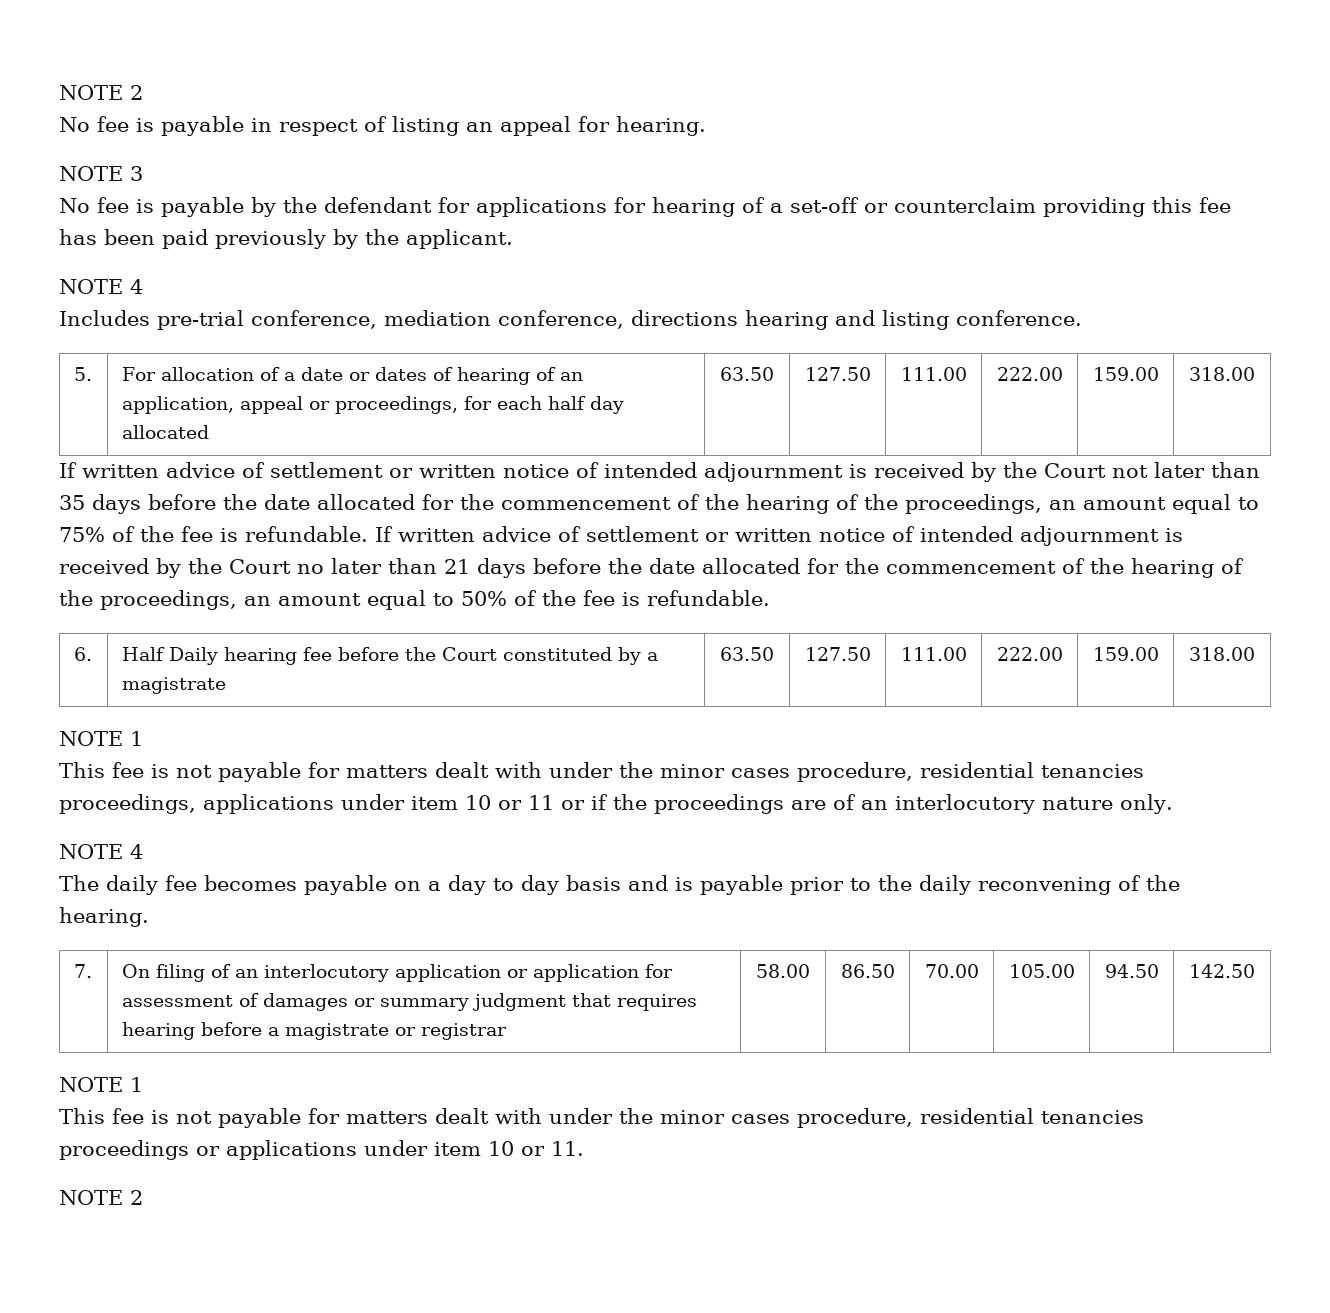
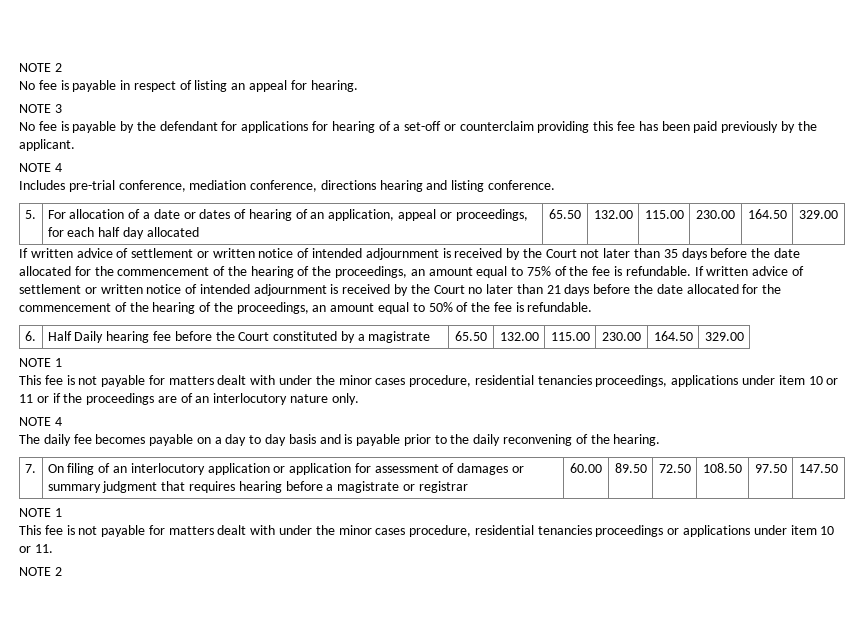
- 5. | For allocation of a date or dates of hearing of an application, appeal or proceedings, for each half day allocated | 63.50 | 127.50 | 111.00 | 222.00 | 159.00 | 318.00
+ 5. | For allocation of a date or dates of hearing of an application, appeal or proceedings, for each half day allocated | 65.50 | 132.00 | 115.00 | 230.00 | 164.50 | 329.00
- 6. | Half Daily hearing fee before the Court constituted by a magistrate | 63.50 | 127.50 | 111.00 | 222.00 | 159.00 | 318.00
+ 6. | Half Daily hearing fee before the Court constituted by a magistrate | 65.50 | 132.00 | 115.00 | 230.00 | 164.50 | 329.00
- 7. | On filing of an interlocutory application or application for assessment of damages or summary judgment that requires hearing before a magistrate or registrar | 58.00 | 86.50 | 70.00 | 105.00 | 94.50 | 142.50
+ 7. | On filing of an interlocutory application or application for assessment of damages or summary judgment that requires hearing before a magistrate or registrar | 60.00 | 89.50 | 72.50 | 108.50 | 97.50 | 147.50

